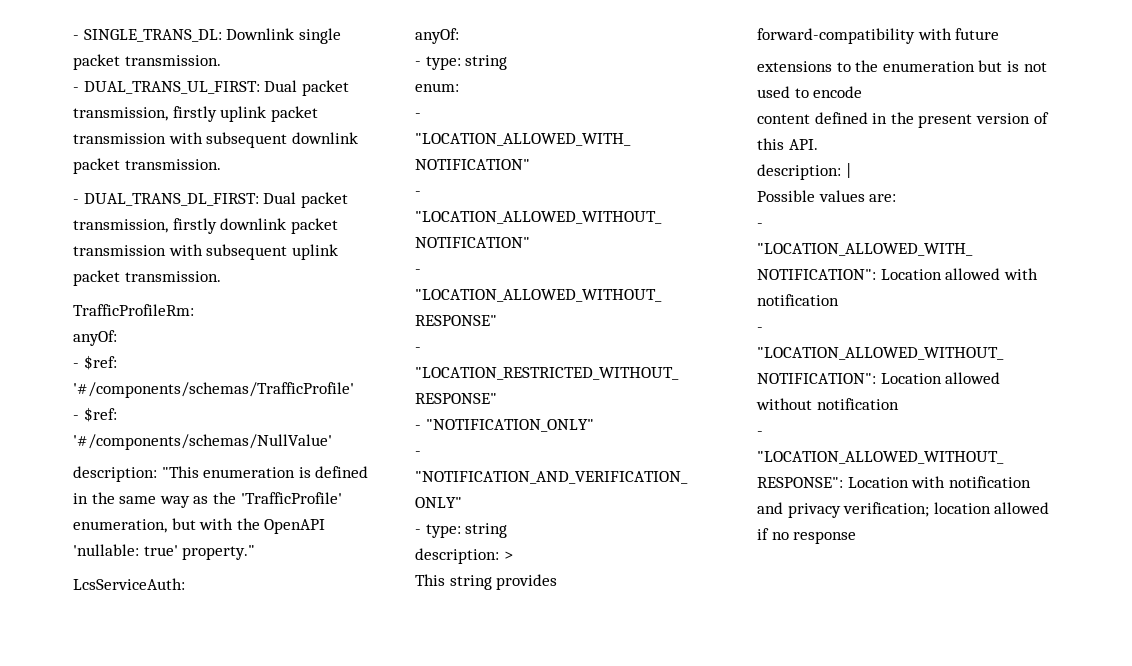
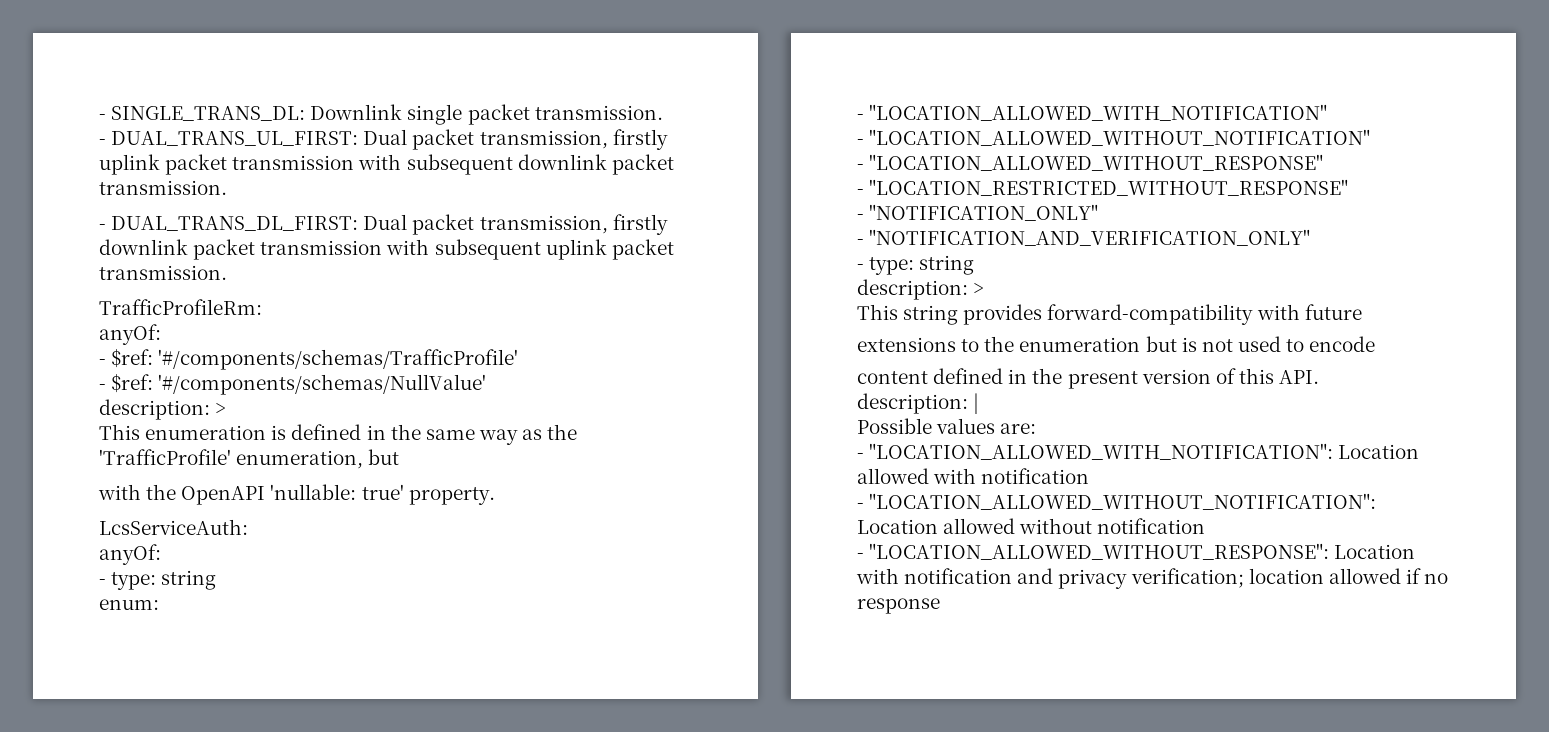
  - $ref: '#/components/schemas/NullValue'
- description: "This enumeration is defined in the same way as the 'TrafficProfile' enumeration, but with the OpenAPI 'nullable: true' property."
+ description: >
+ This enumeration is defined in the same way as the 'TrafficProfile' enumeration, but
+ with the OpenAPI 'nullable: true' property.

